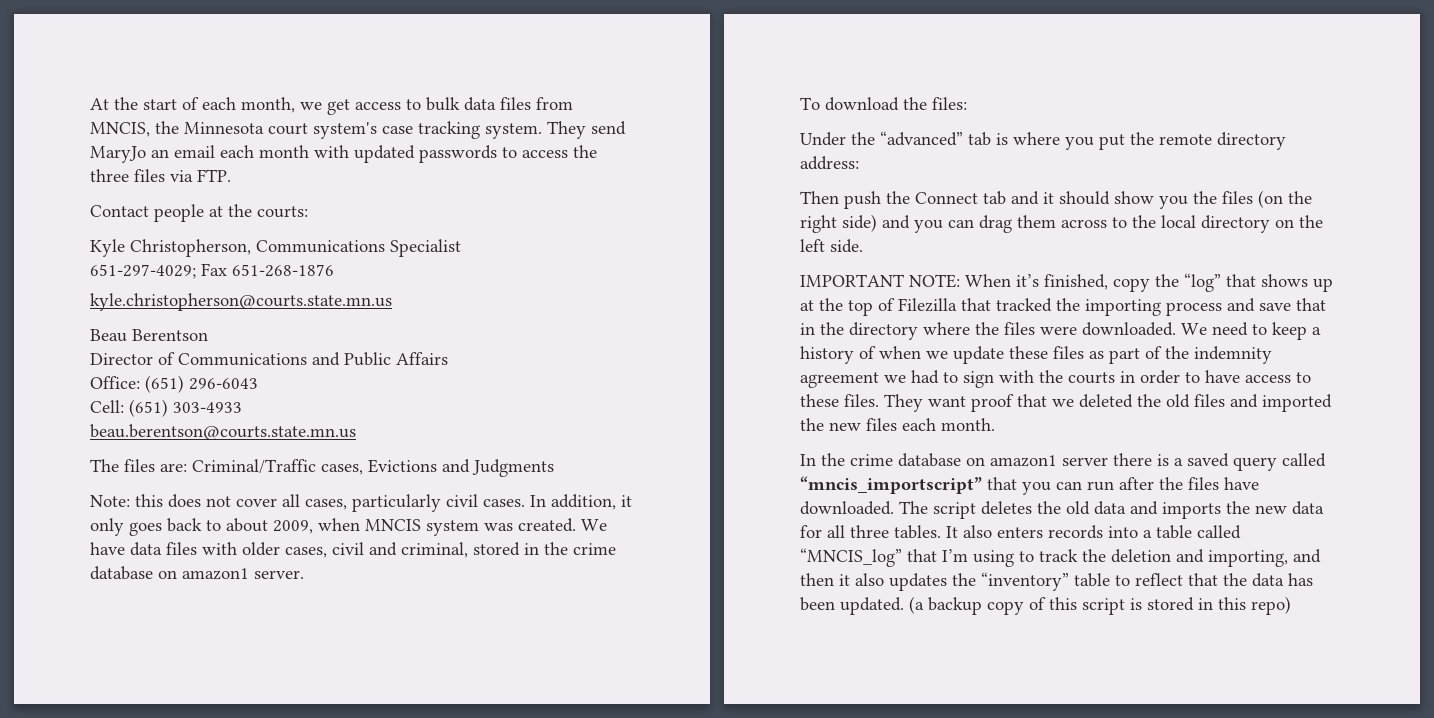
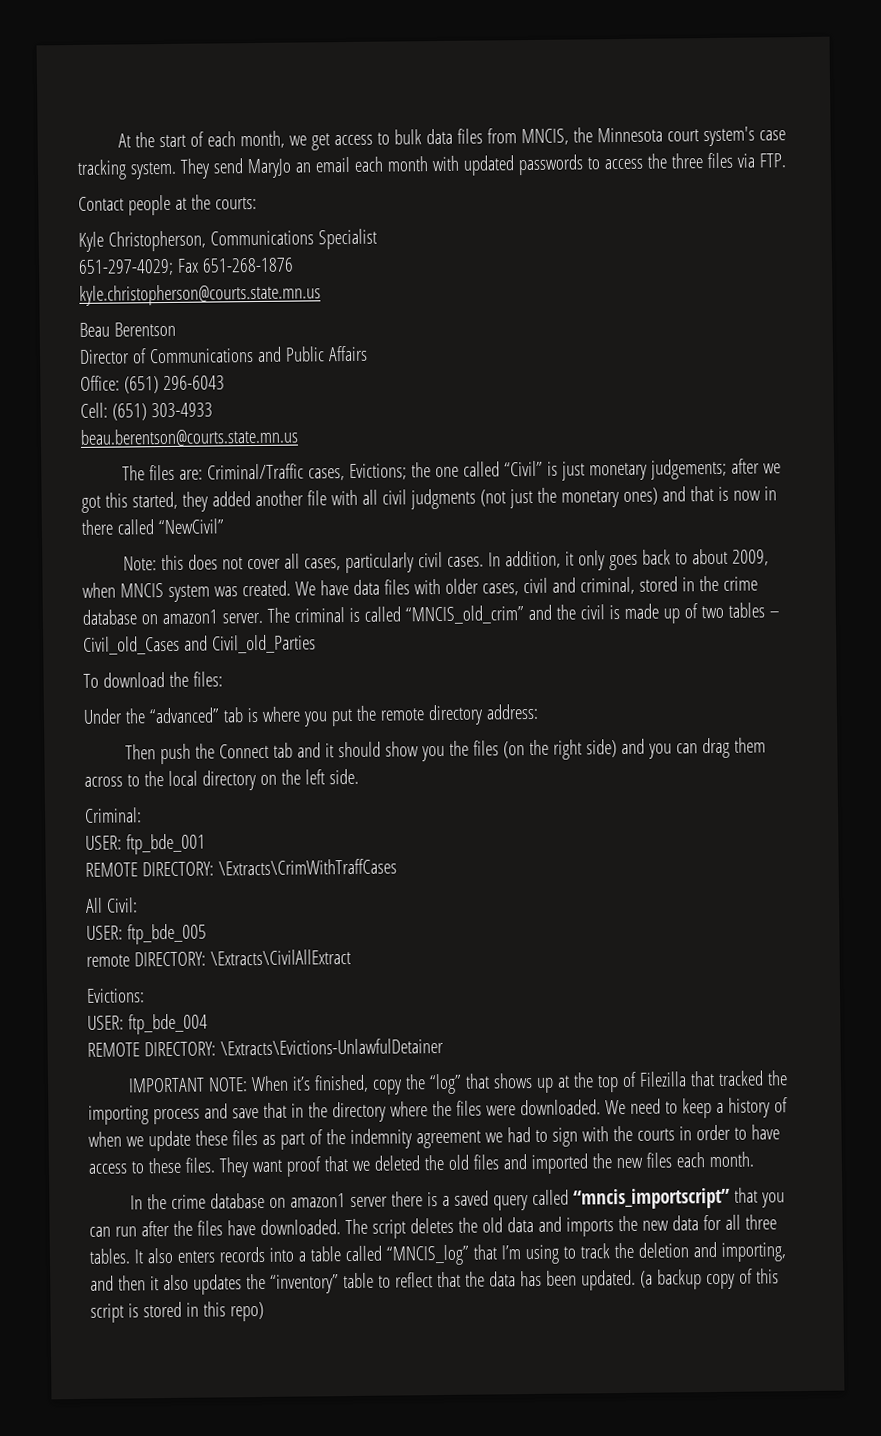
- The files are: Criminal/Traffic cases, Evictions and Judgments
+ The files are: Criminal/Traffic cases, Evictions; the one called “Civil” is just monetary judgements; after we got this started, they added another file with all civil judgments (not just the monetary ones) and that is now in there called “NewCivil”
+ The criminal is called “MNCIS_old_crim” and the civil is made up of two tables – Civil_old_Cases and Civil_old_Parties
+ Criminal:
+ USER: ftp_bde_001
+ REMOTE DIRECTORY: \Extracts\CrimWithTraffCases
+ All Civil:
+ USER: ftp_bde_005
+ remote DIRECTORY: \Extracts\CivilAllExtract
+ Evictions:
+ USER: ftp_bde_004
+ REMOTE DIRECTORY: \Extracts\Evictions-UnlawfulDetainer

